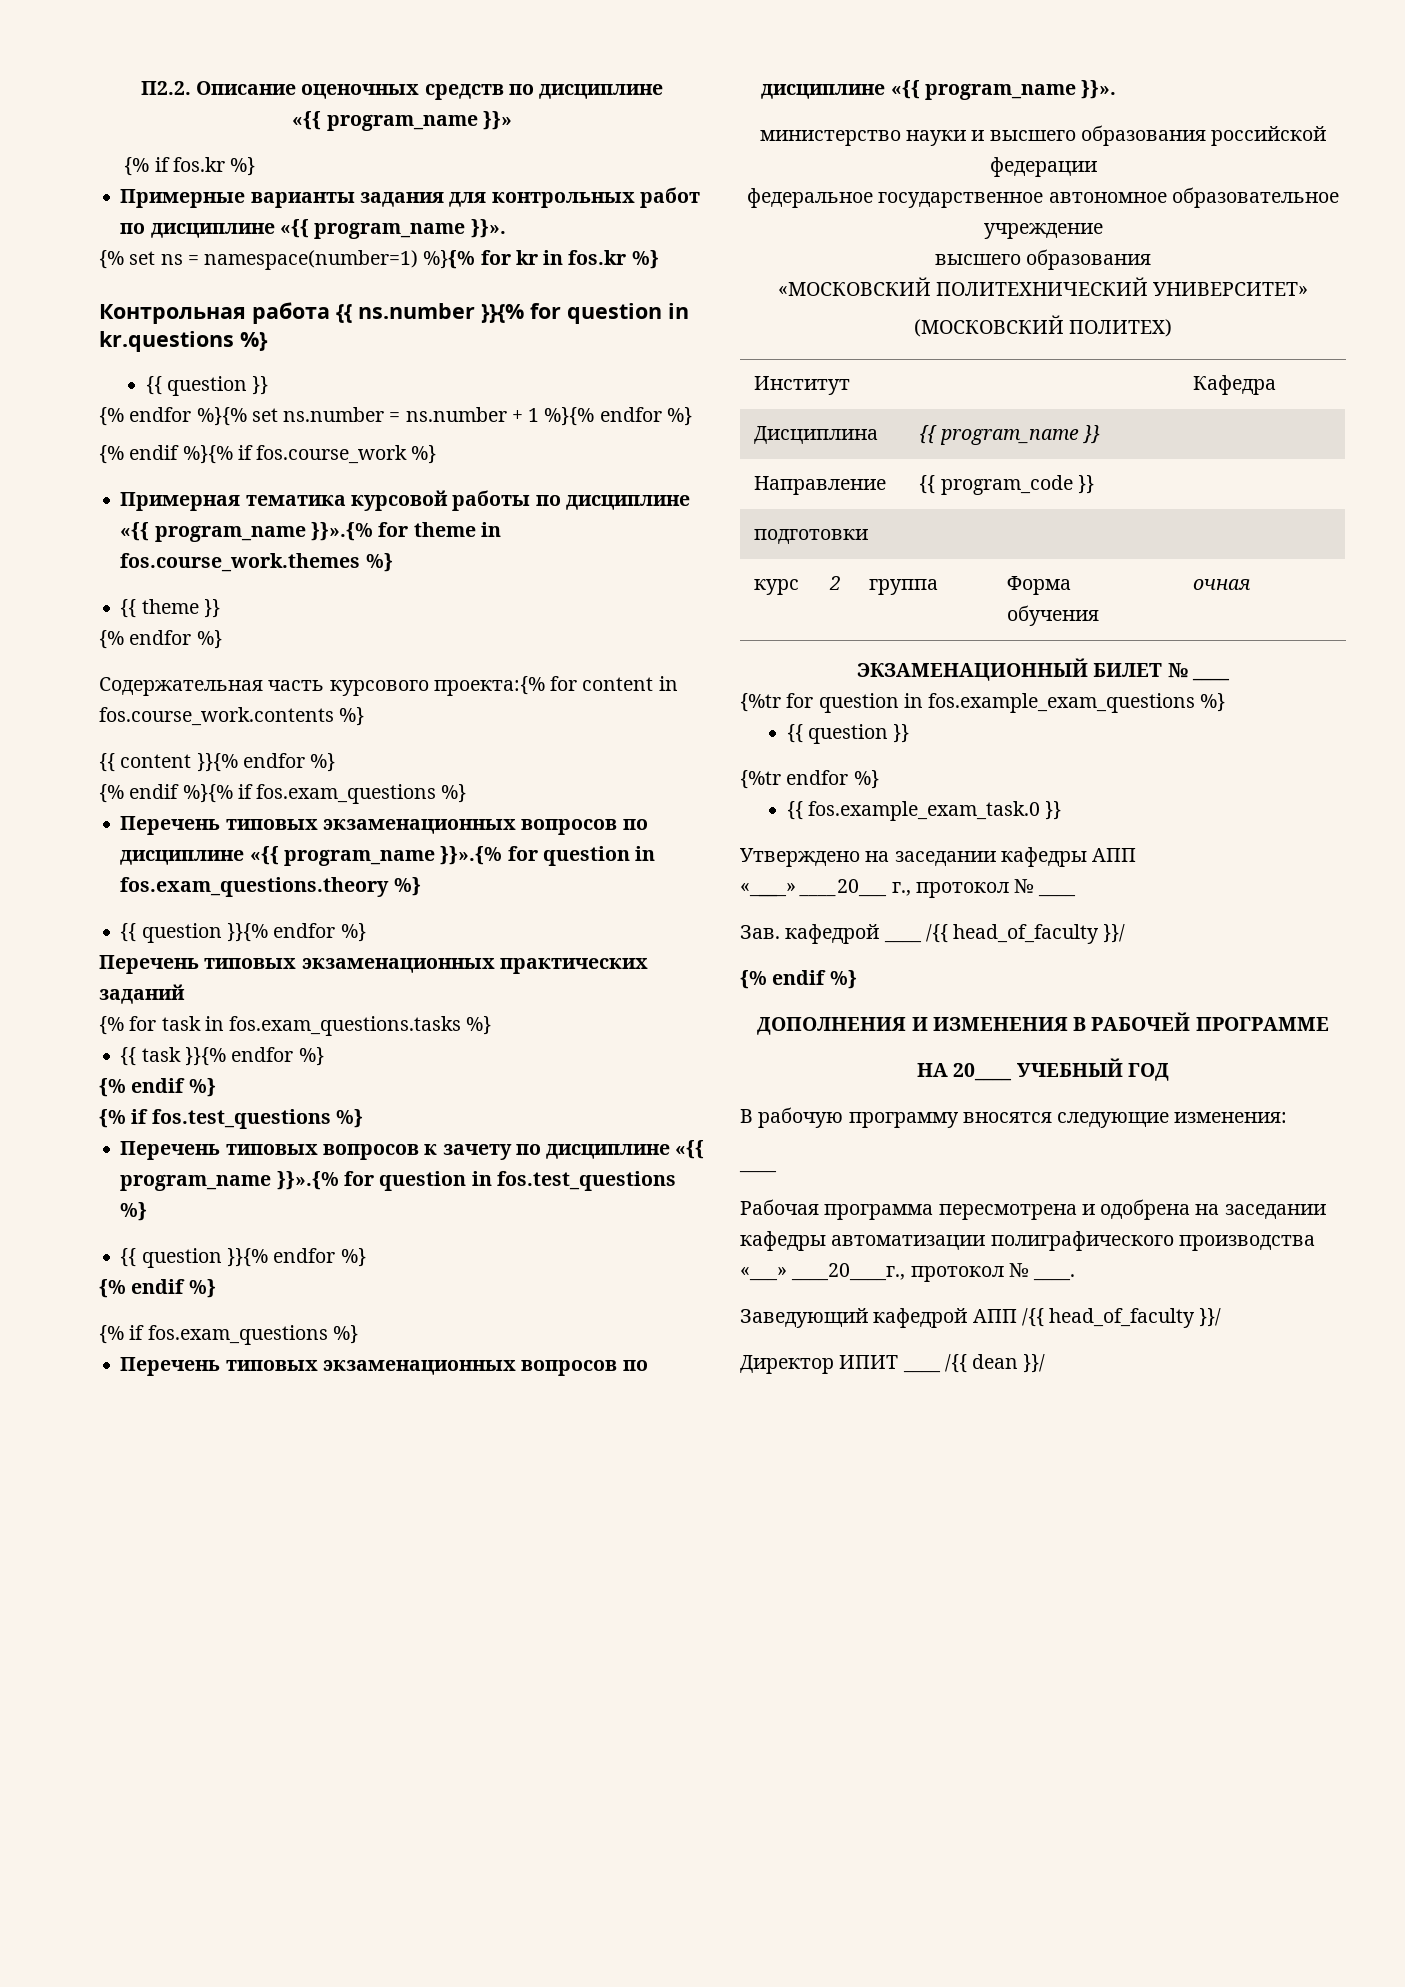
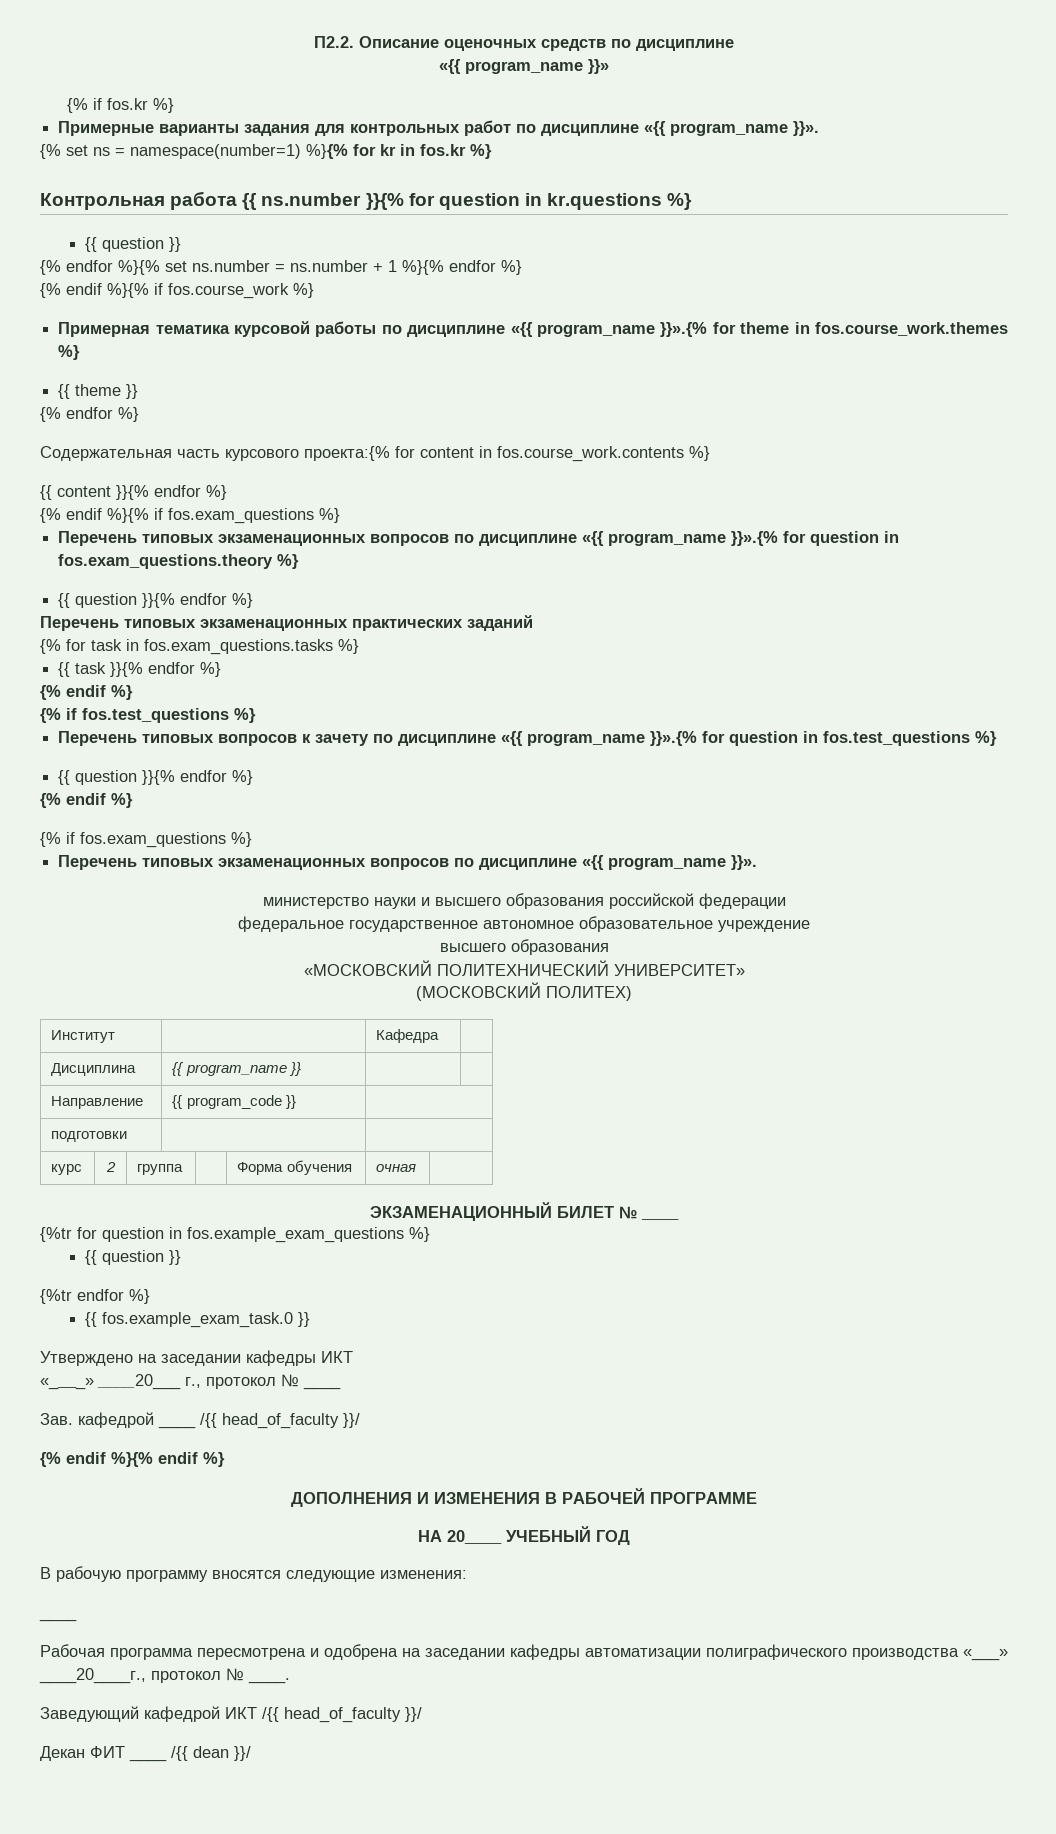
- Утверждено на заседании кафедры АПП
+ Утверждено на заседании кафедры ИКТ
  Зав. кафедрой ____ /{{ head_of_faculty }}/
- {% endif %}
+ {% endif %}{% endif %}
- Заведующий кафедрой АПП /{{ head_of_faculty }}/
- Директор ИПИТ ____ /{{ dean }}/
+ Заведующий кафедрой ИКТ /{{ head_of_faculty }}/
+ Декан ФИТ ____ /{{ dean }}/

